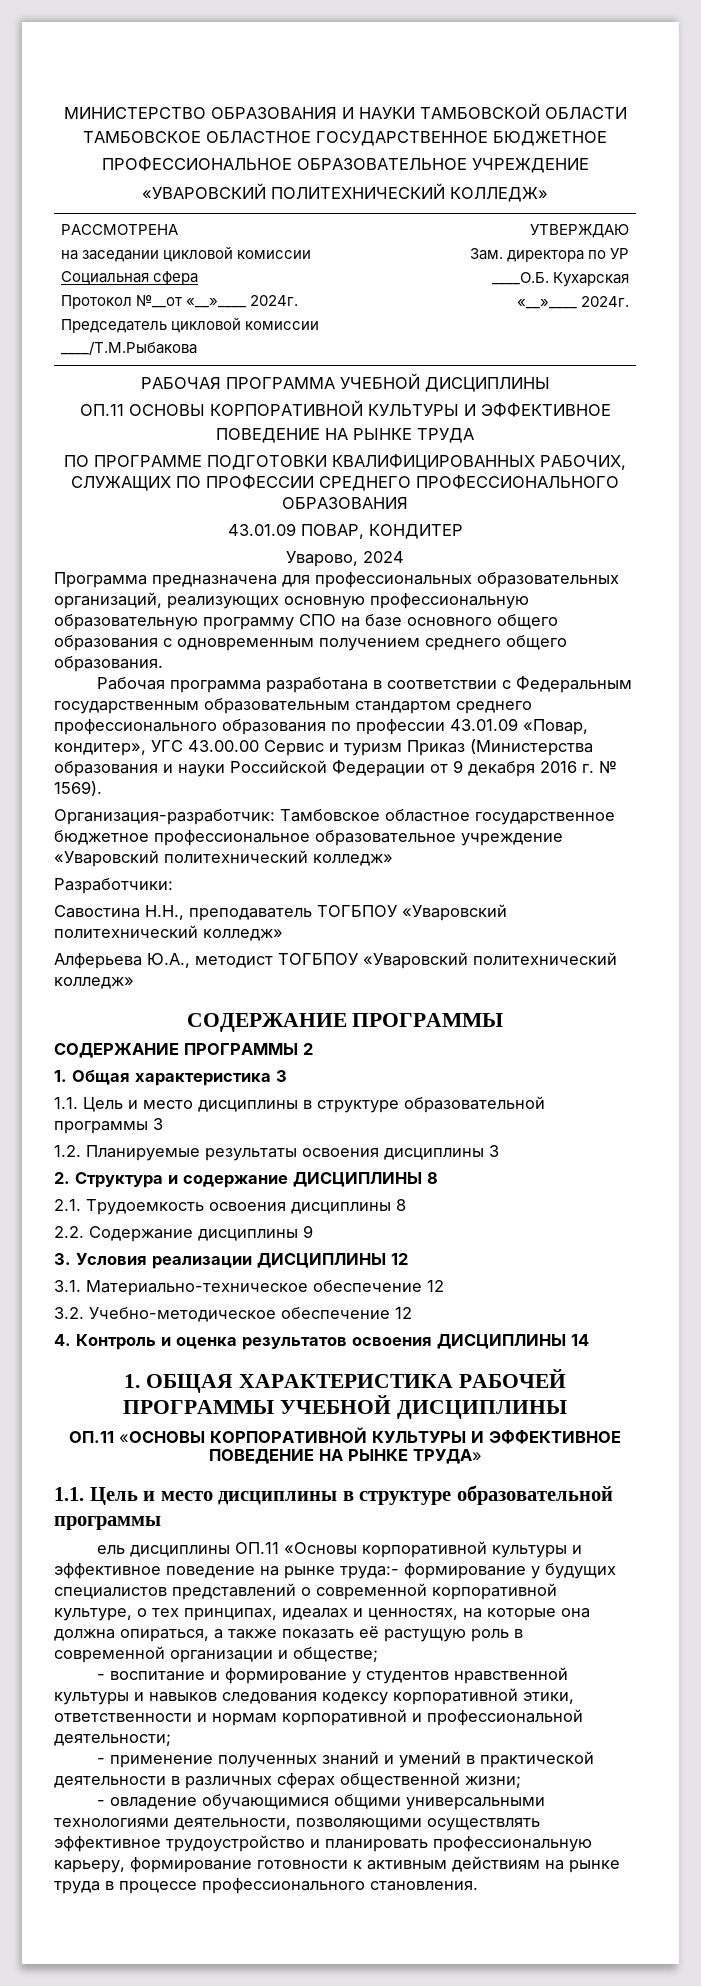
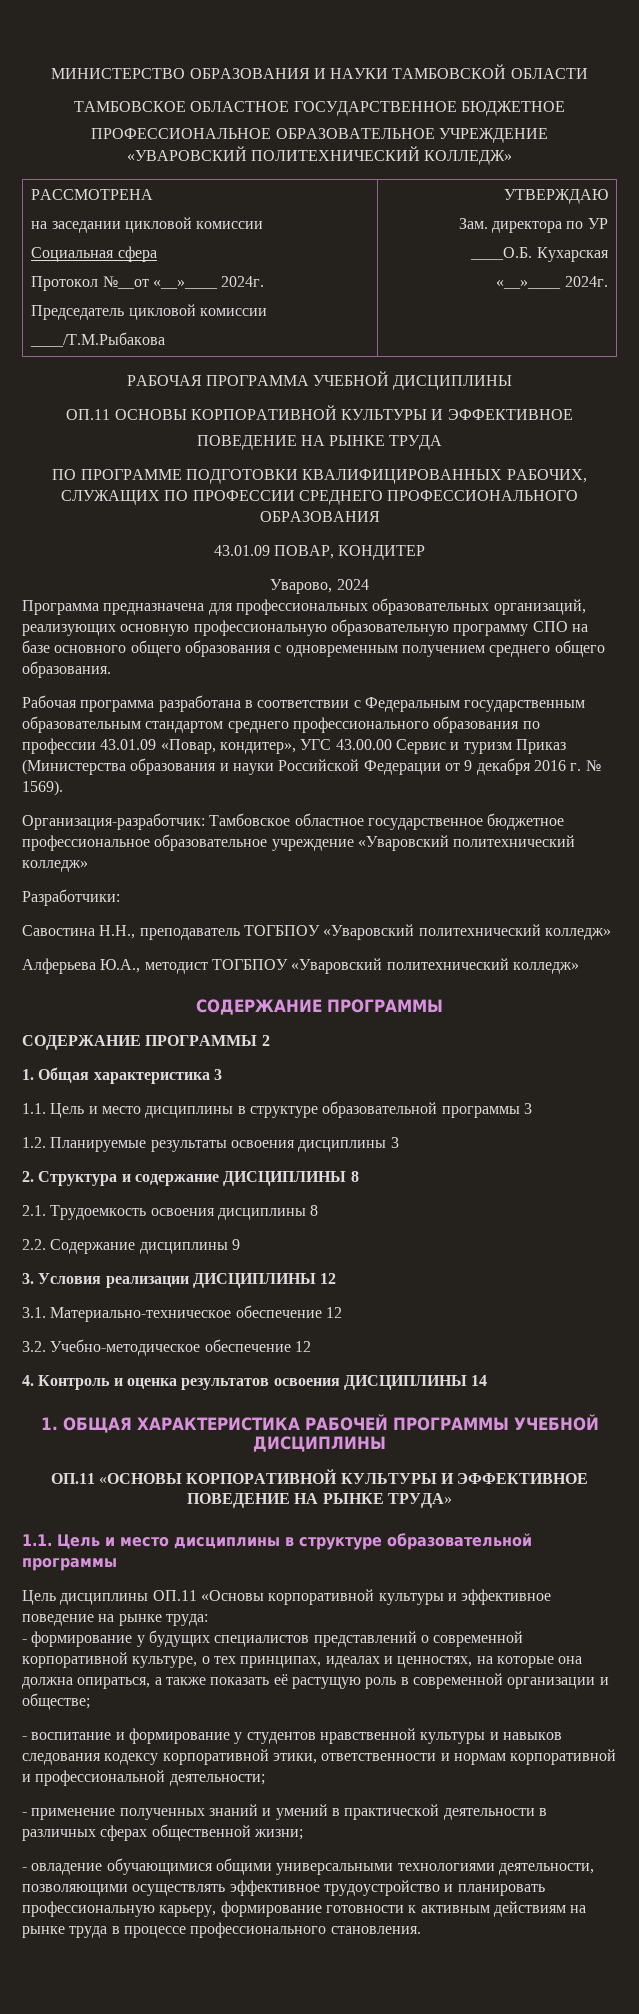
- ель дисциплины ОП.11 «Основы корпоративной культуры и эффективное поведение на рынке труда:- формирование у будущих специалистов представлений о современной корпоративной культуре, о тех принципах, идеалах и ценностях, на которые она должна опираться, а также показать её растущую роль в современной организации и обществе;
+ Цель дисциплины ОП.11 «Основы корпоративной культуры и эффективное поведение на рынке труда:
+ - формирование у будущих специалистов представлений о современной корпоративной культуре, о тех принципах, идеалах и ценностях, на которые она должна опираться, а также показать её растущую роль в современной организации и обществе;

